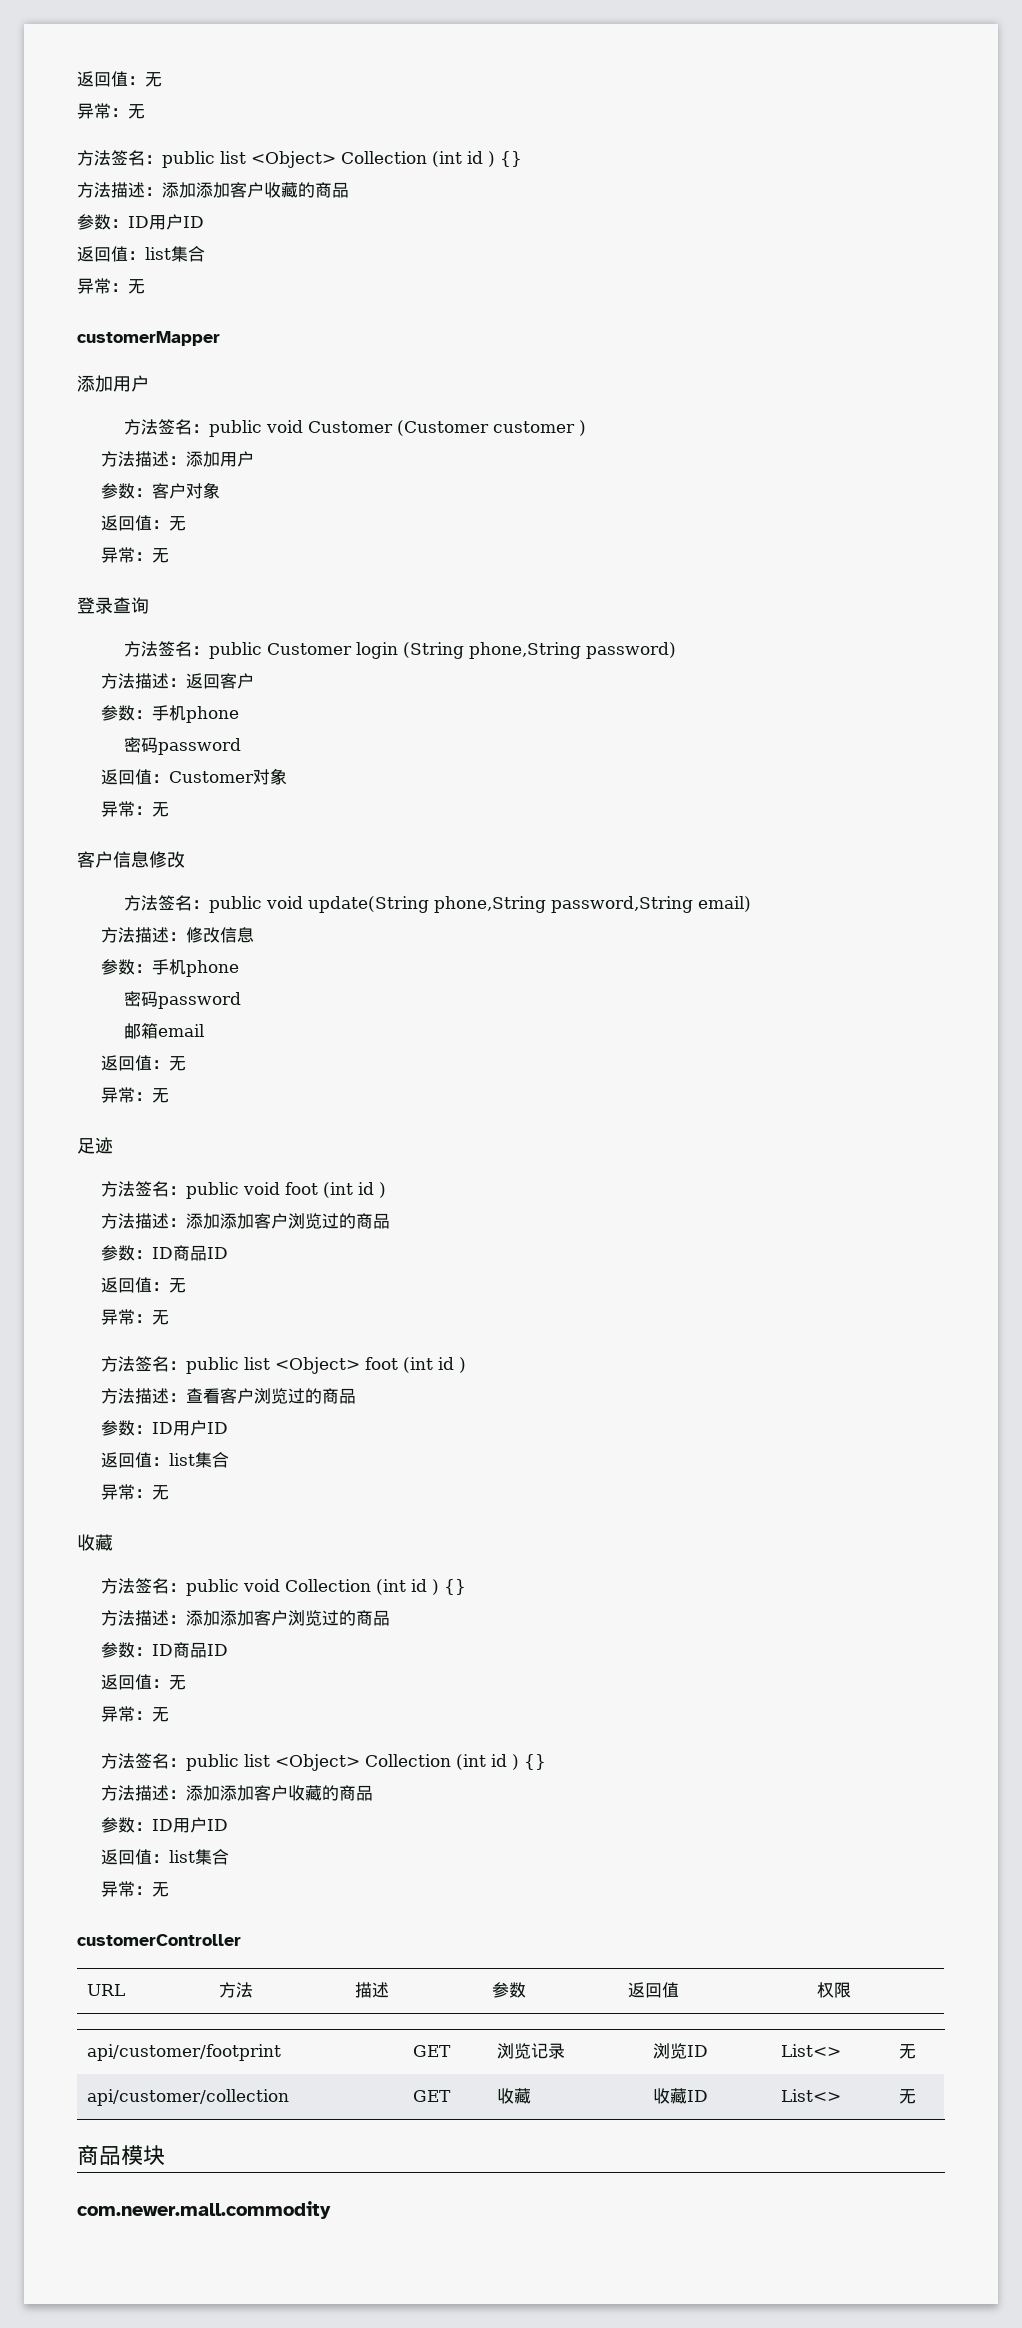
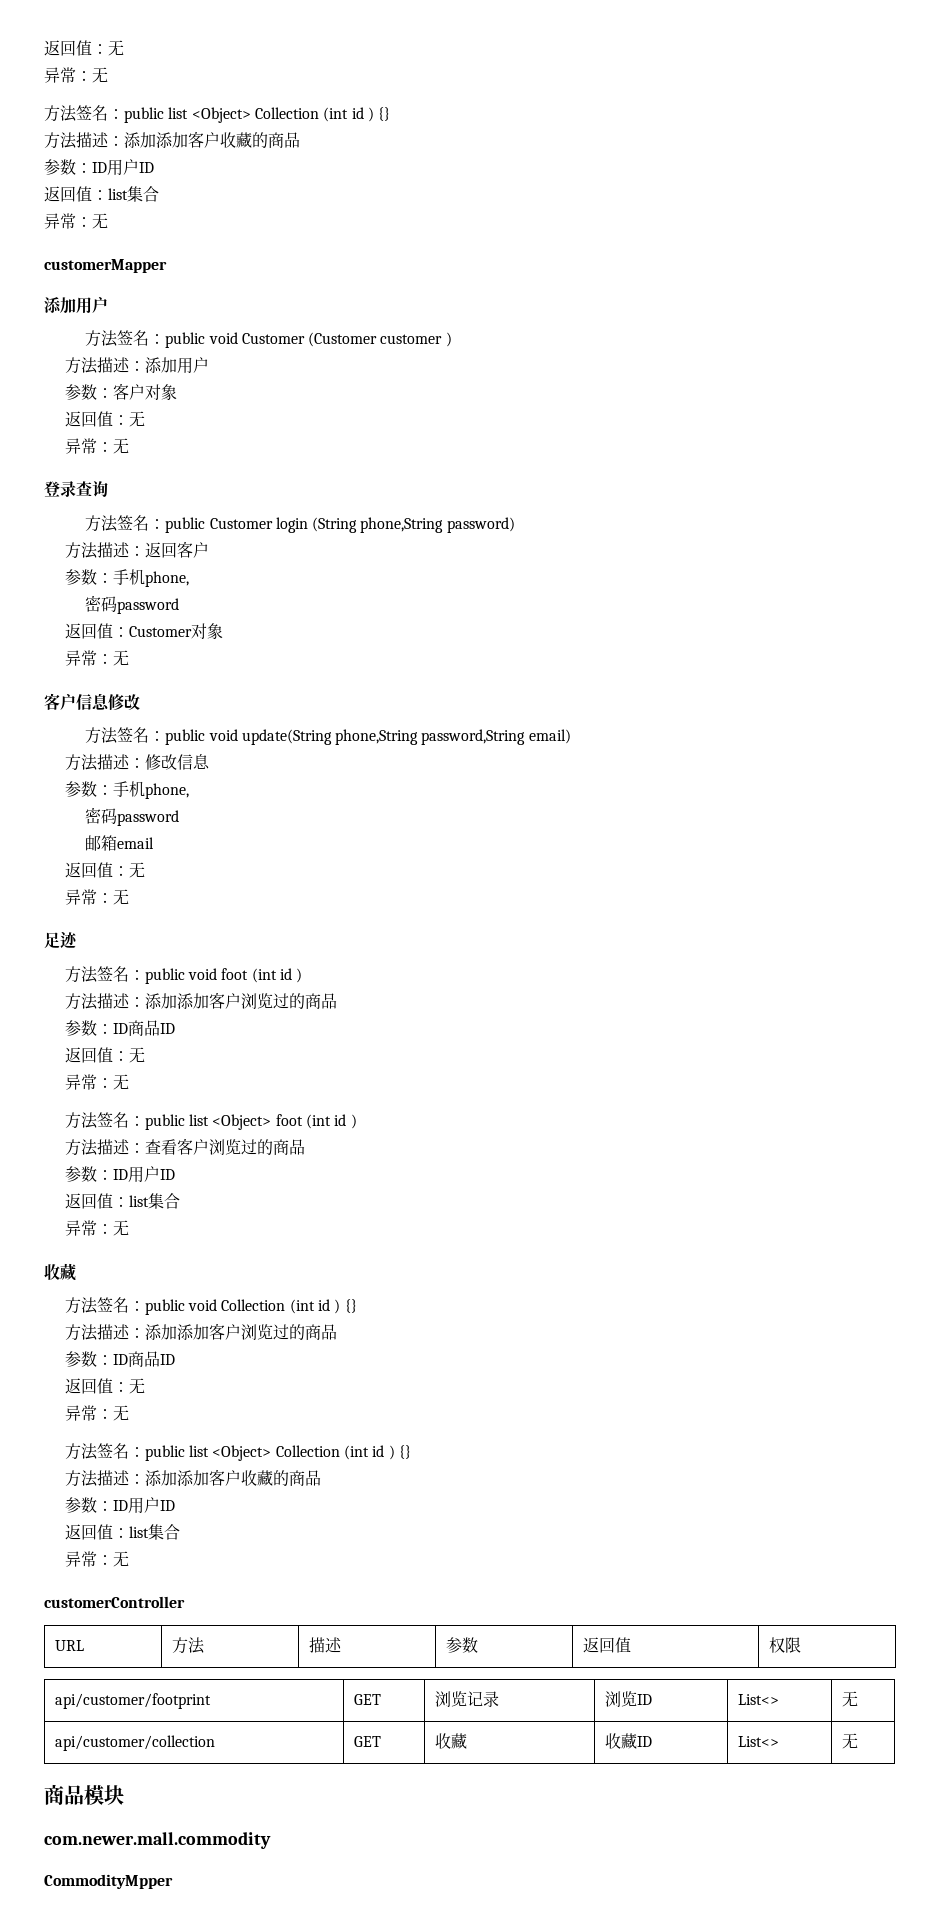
  方法描述：返回客户
- 参数：手机phone
+ 参数：手机phone,
  方法描述：修改信息
- 参数：手机phone
+ 参数：手机phone,
+ CommodityMpper

